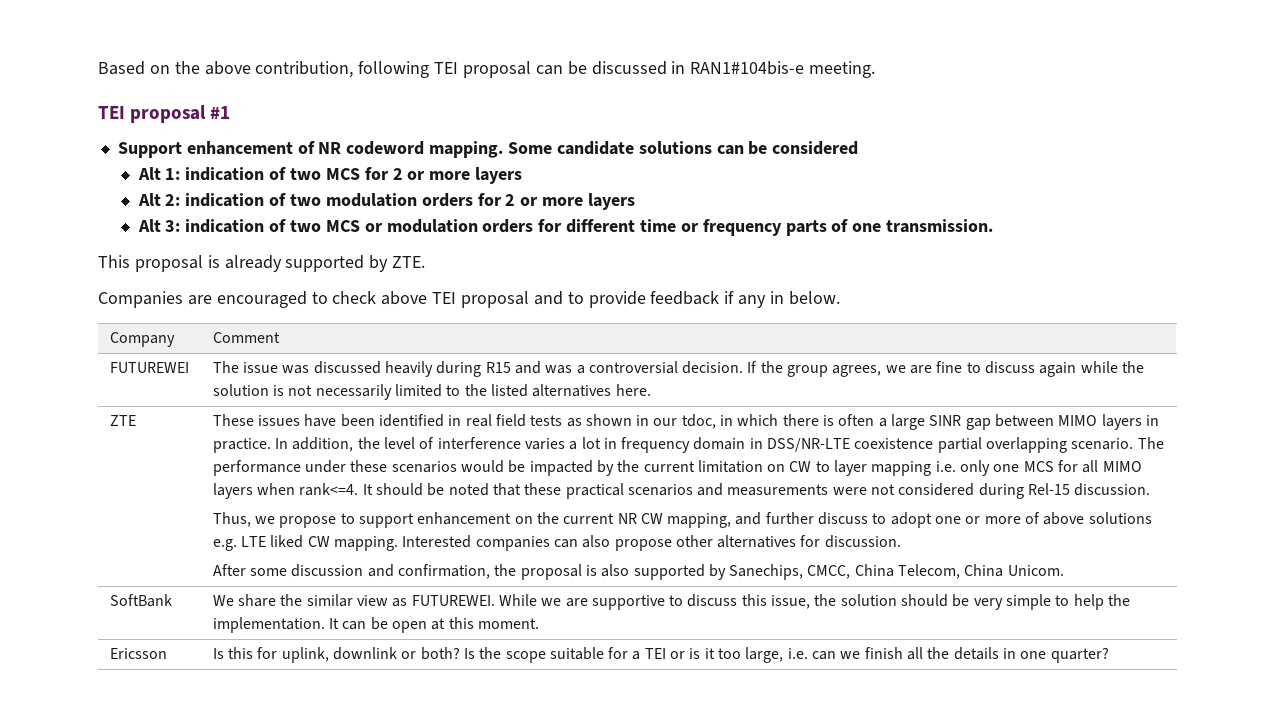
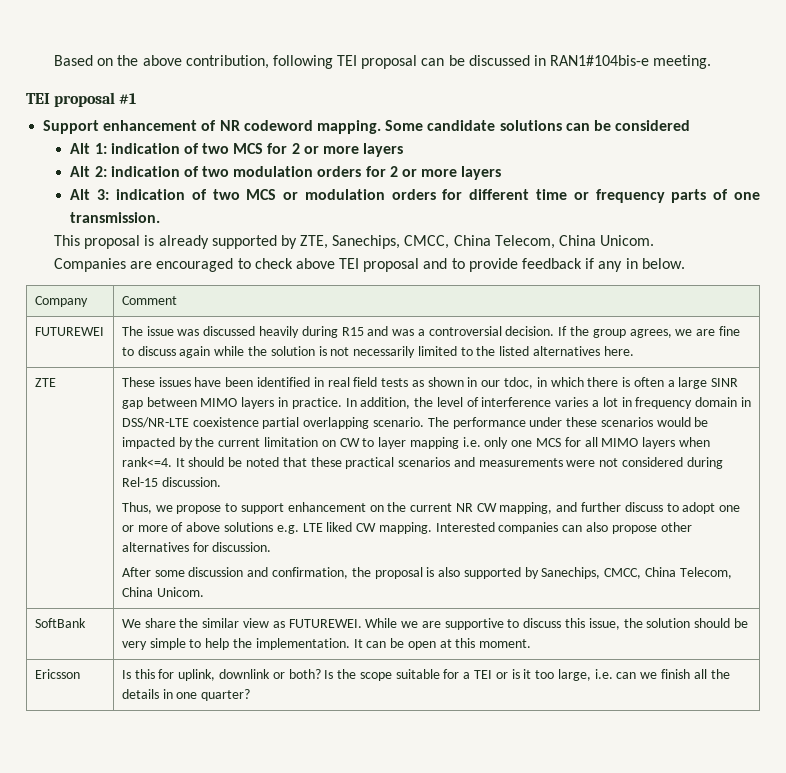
- This proposal is already supported by ZTE.
+ This proposal is already supported by ZTE, Sanechips, CMCC, China Telecom, China Unicom.

